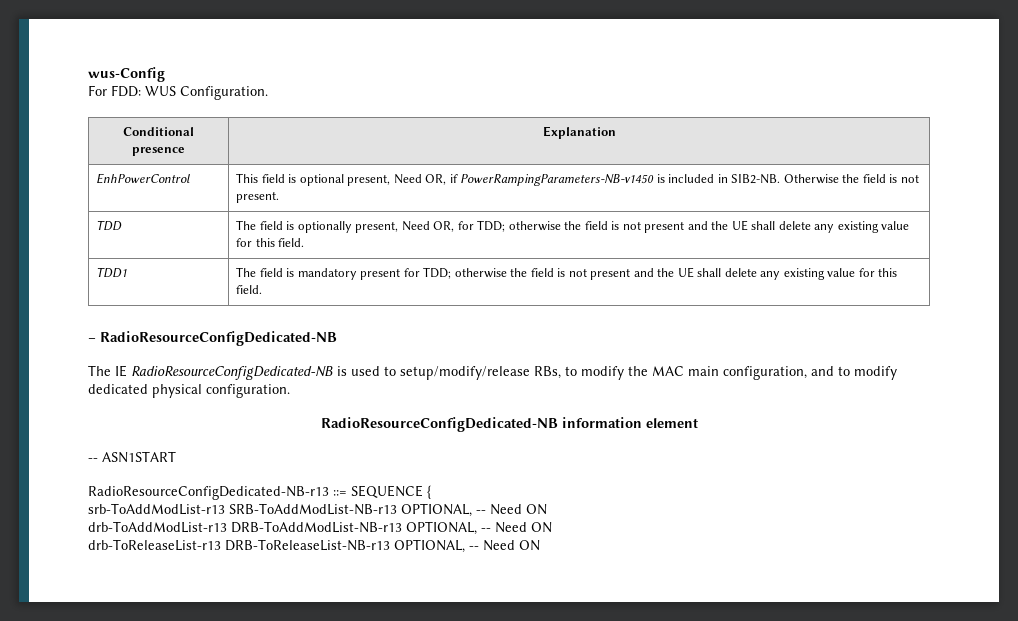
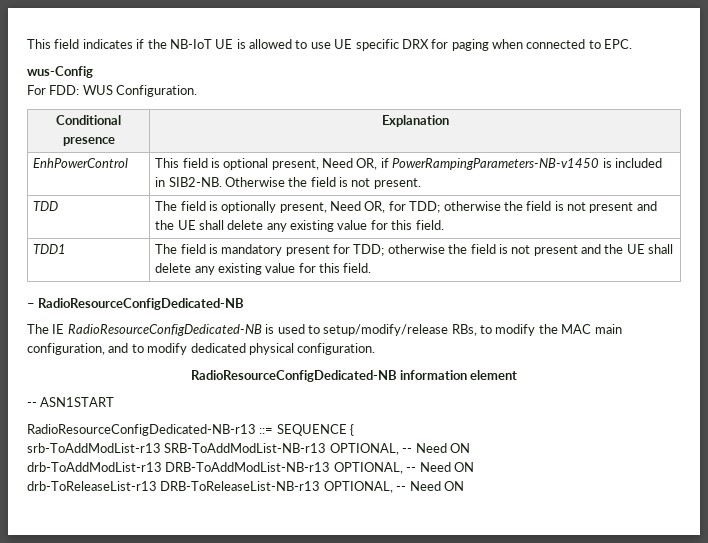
+ This field indicates if the NB-IoT UE is allowed to use UE specific DRX for paging when connected to EPC.

